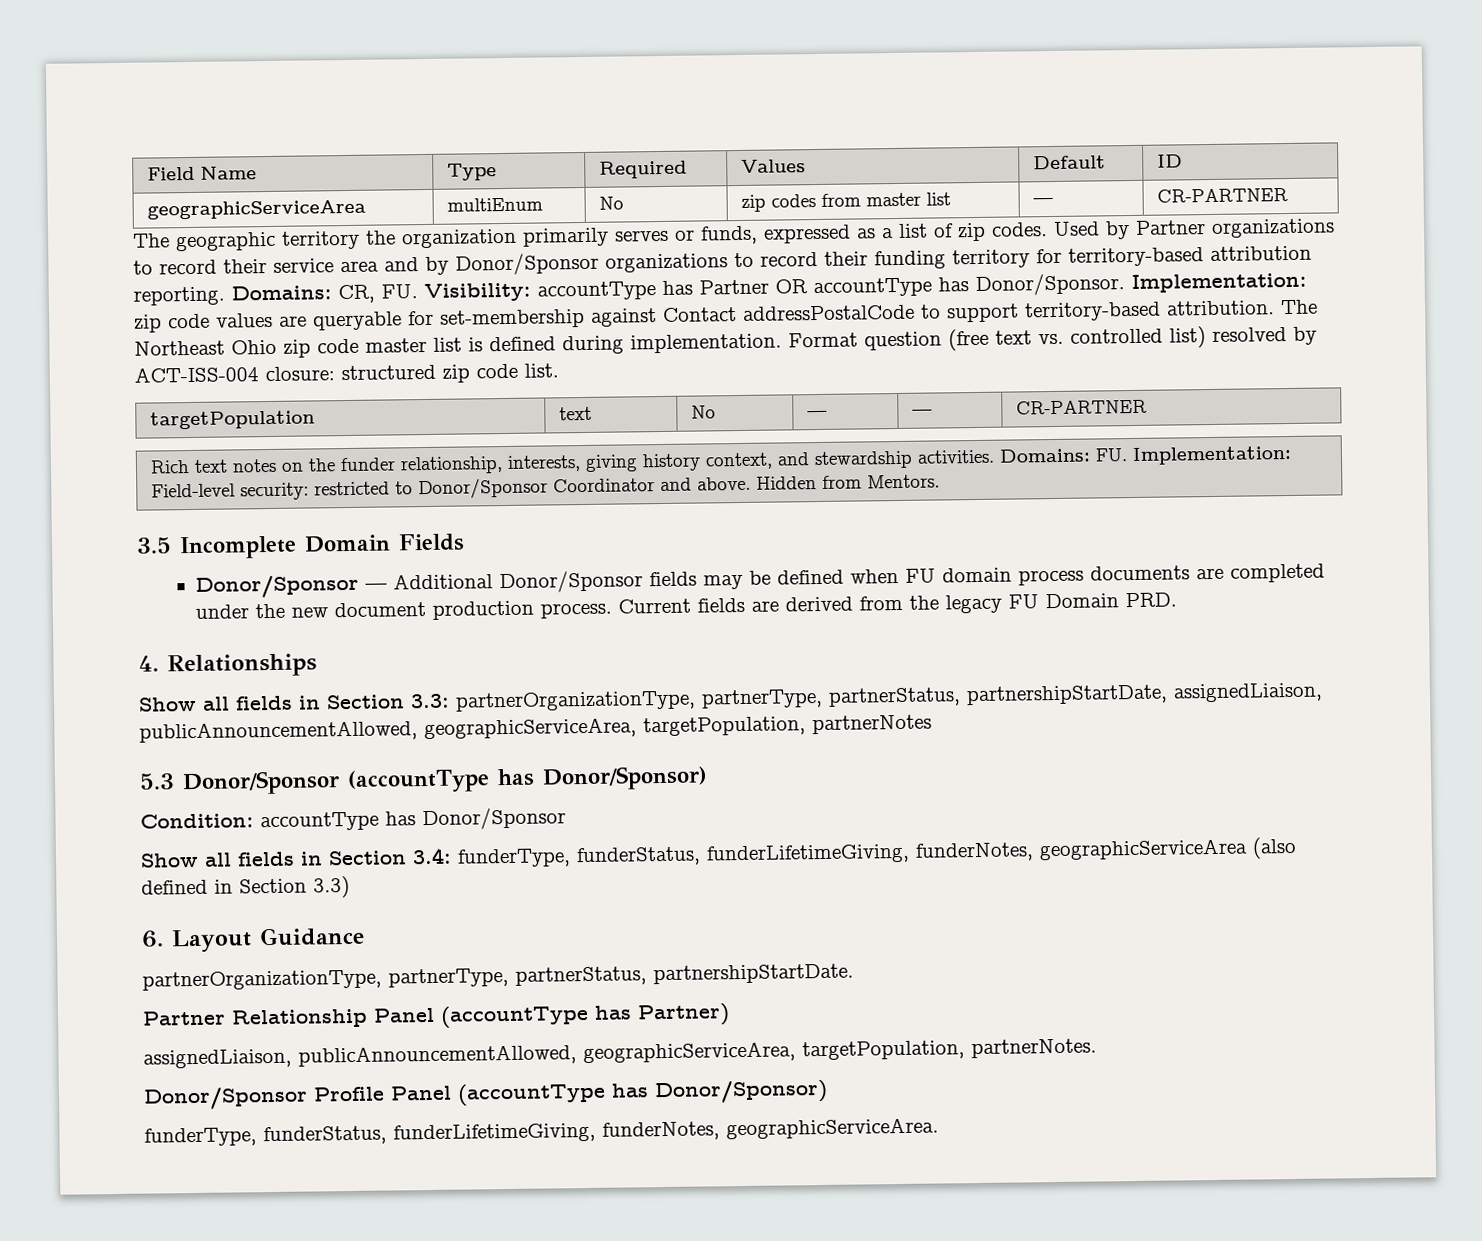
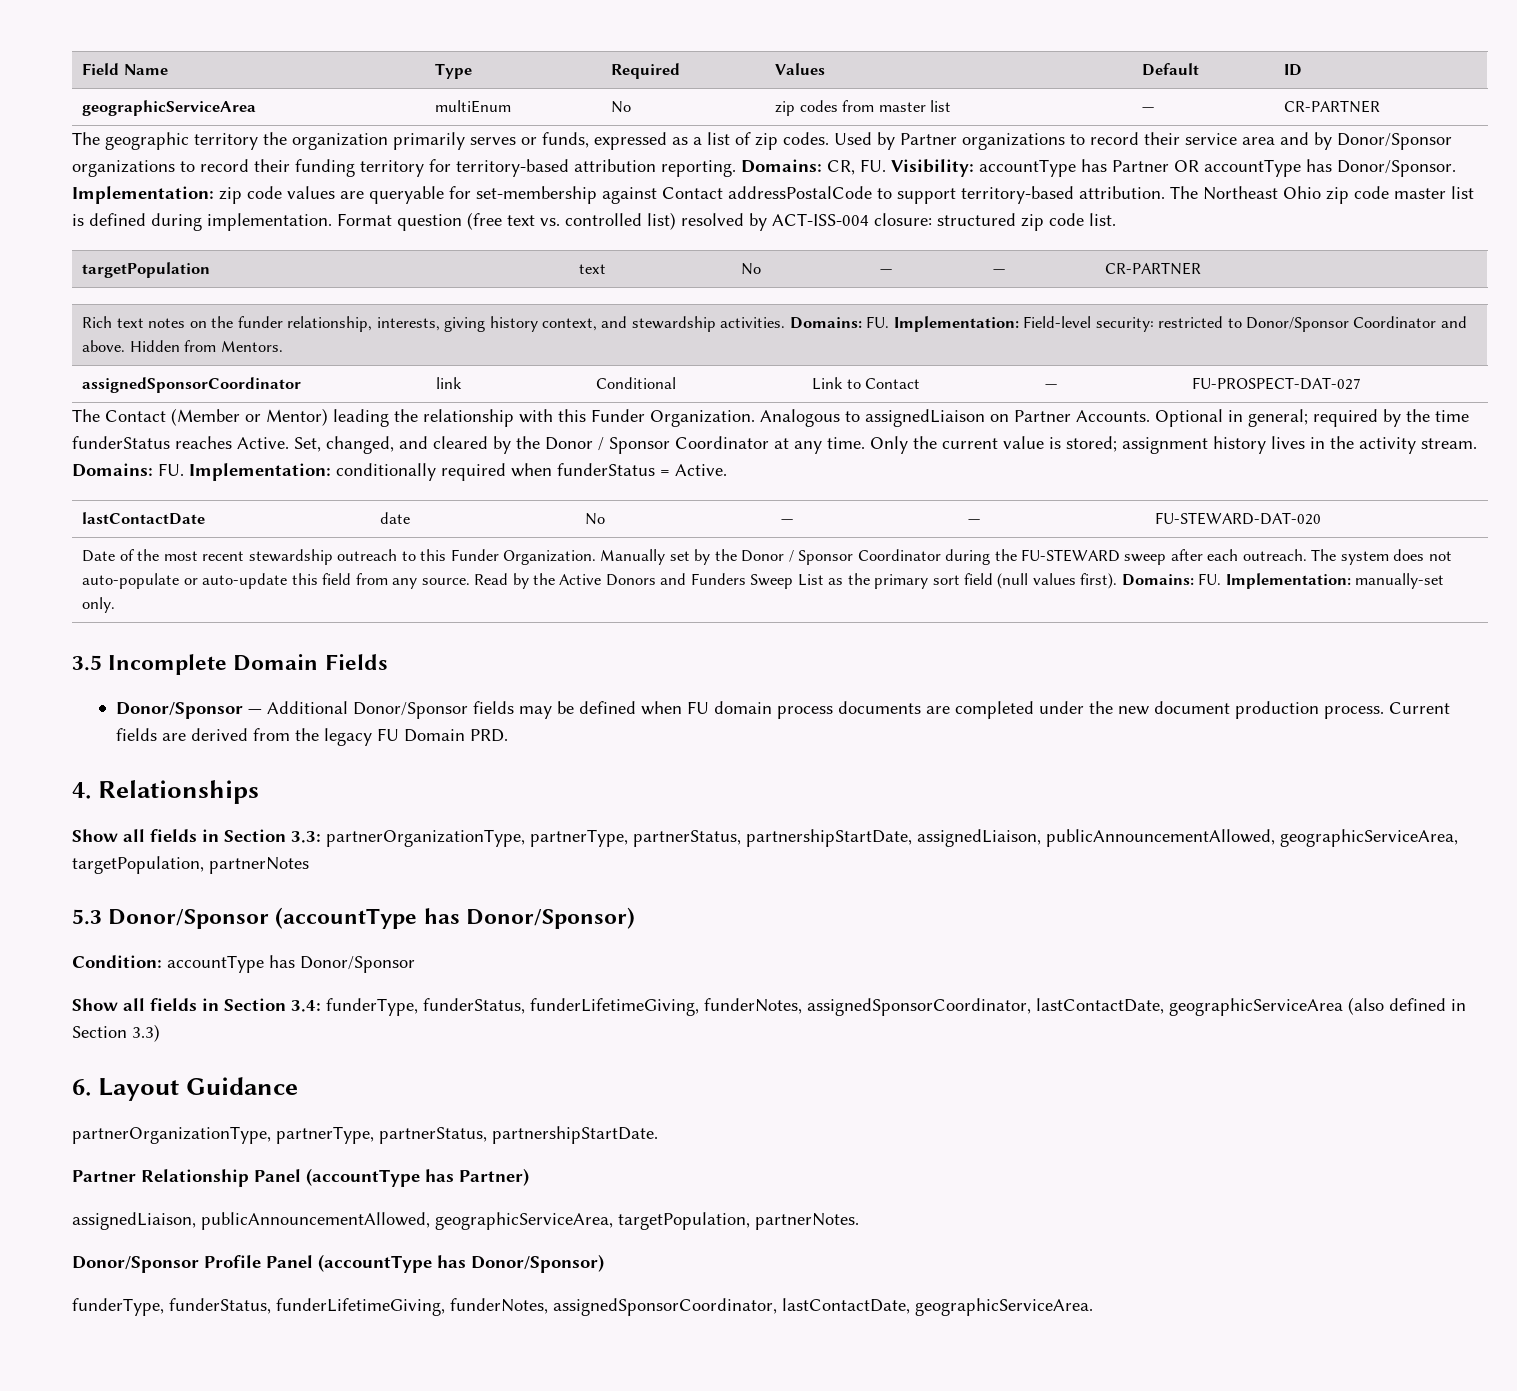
+ assignedSponsorCoordinator | link | Conditional | Link to Contact | — | FU-PROSPECT-DAT-027
+ The Contact (Member or Mentor) leading the relationship with this Funder Organization. Analogous to assignedLiaison on Partner Accounts. Optional in general; required by the time funderStatus reaches Active. Set, changed, and cleared by the Donor / Sponsor Coordinator at any time. Only the current value is stored; assignment history lives in the activity stream. Domains: FU. Implementation: conditionally required when funderStatus = Active.
+ lastContactDate | date | No | — | — | FU-STEWARD-DAT-020
+ Date of the most recent stewardship outreach to this Funder Organization. Manually set by the Donor / Sponsor Coordinator during the FU-STEWARD sweep after each outreach. The system does not auto-populate or auto-update this field from any source. Read by the Active Donors and Funders Sweep List as the primary sort field (null values first). Domains: FU. Implementation: manually-set only.
- Show all fields in Section 3.4: funderType, funderStatus, funderLifetimeGiving, funderNotes, geographicServiceArea (also defined in Section 3.3)
+ Show all fields in Section 3.4: funderType, funderStatus, funderLifetimeGiving, funderNotes, assignedSponsorCoordinator, lastContactDate, geographicServiceArea (also defined in Section 3.3)
- funderType, funderStatus, funderLifetimeGiving, funderNotes, geographicServiceArea.
+ funderType, funderStatus, funderLifetimeGiving, funderNotes, assignedSponsorCoordinator, lastContactDate, geographicServiceArea.

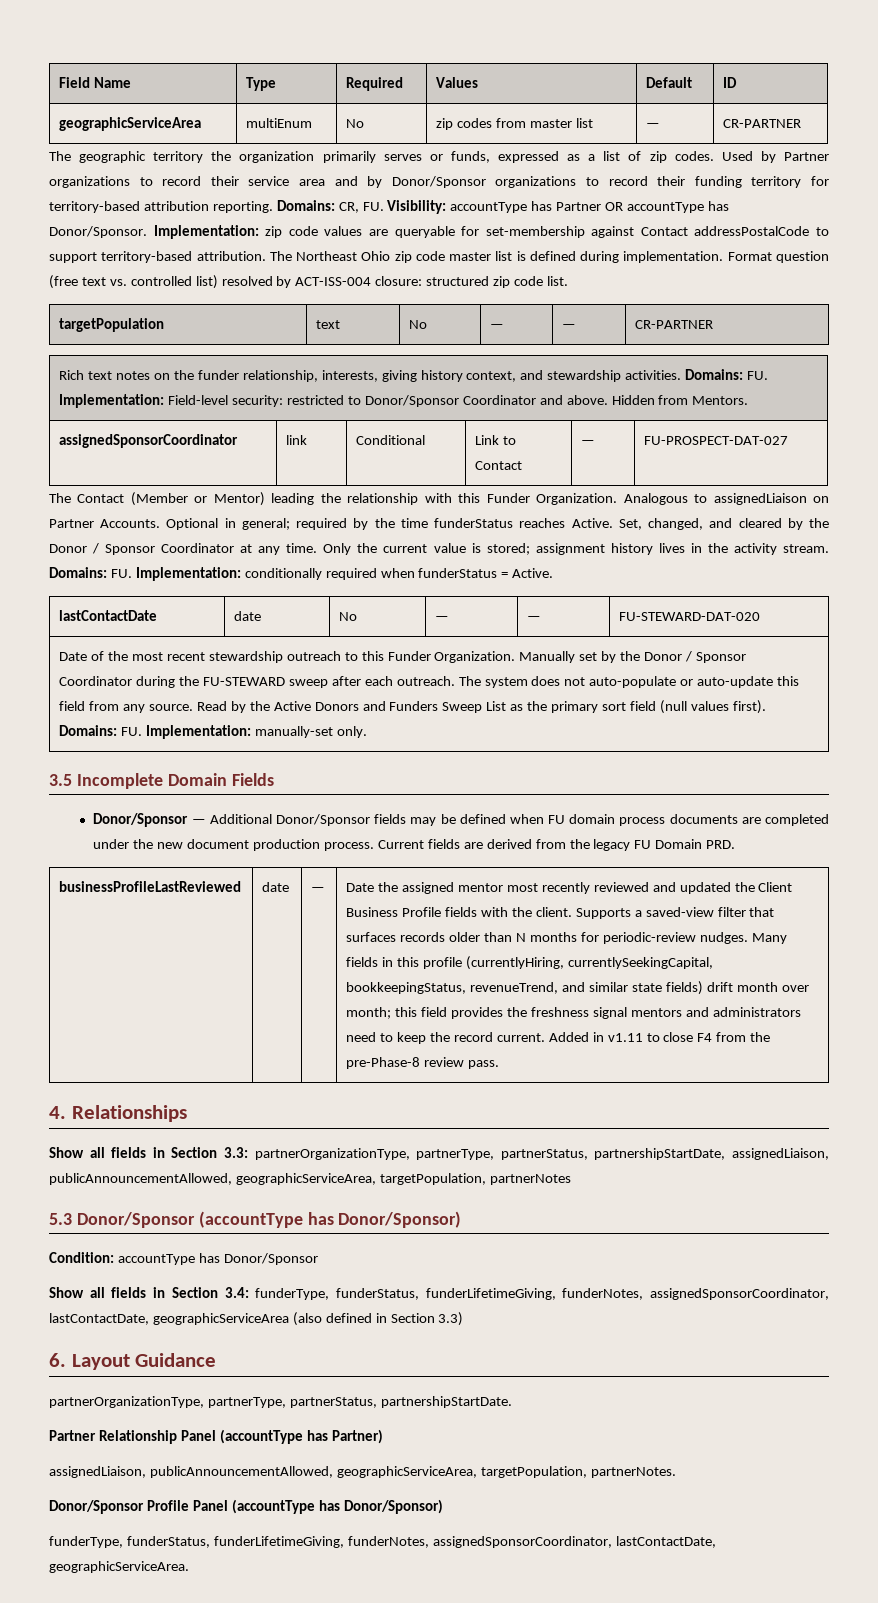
+ businessProfileLastReviewed | date | — | Date the assigned mentor most recently reviewed and updated the Client Business Profile fields with the client. Supports a saved-view filter that surfaces records older than N months for periodic-review nudges. Many fields in this profile (currentlyHiring, currentlySeekingCapital, bookkeepingStatus, revenueTrend, and similar state fields) drift month over month; this field provides the freshness signal mentors and administrators need to keep the record current. Added in v1.11 to close F4 from the pre-Phase-8 review pass.

